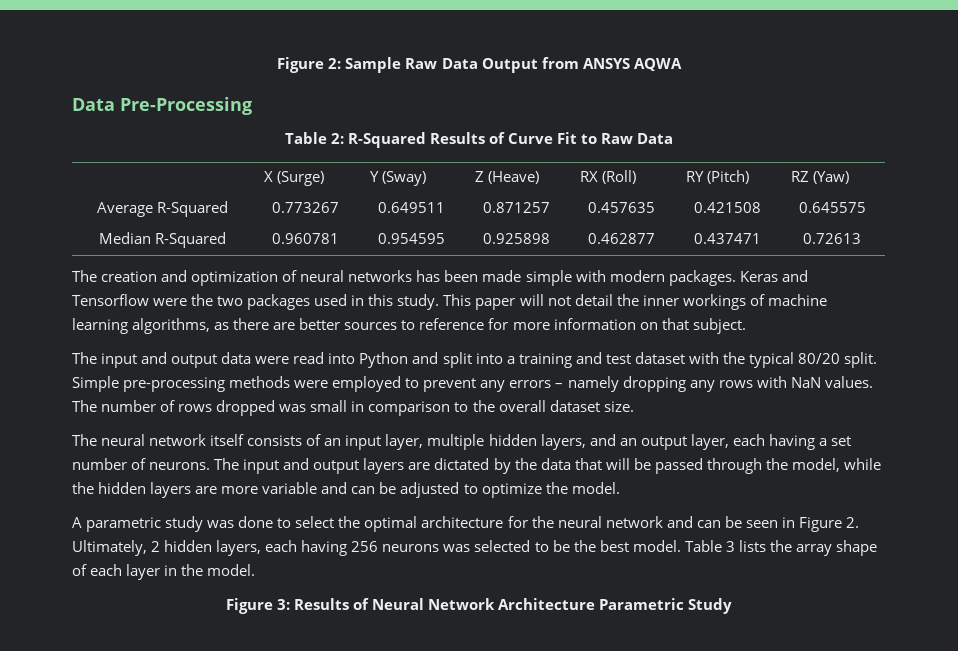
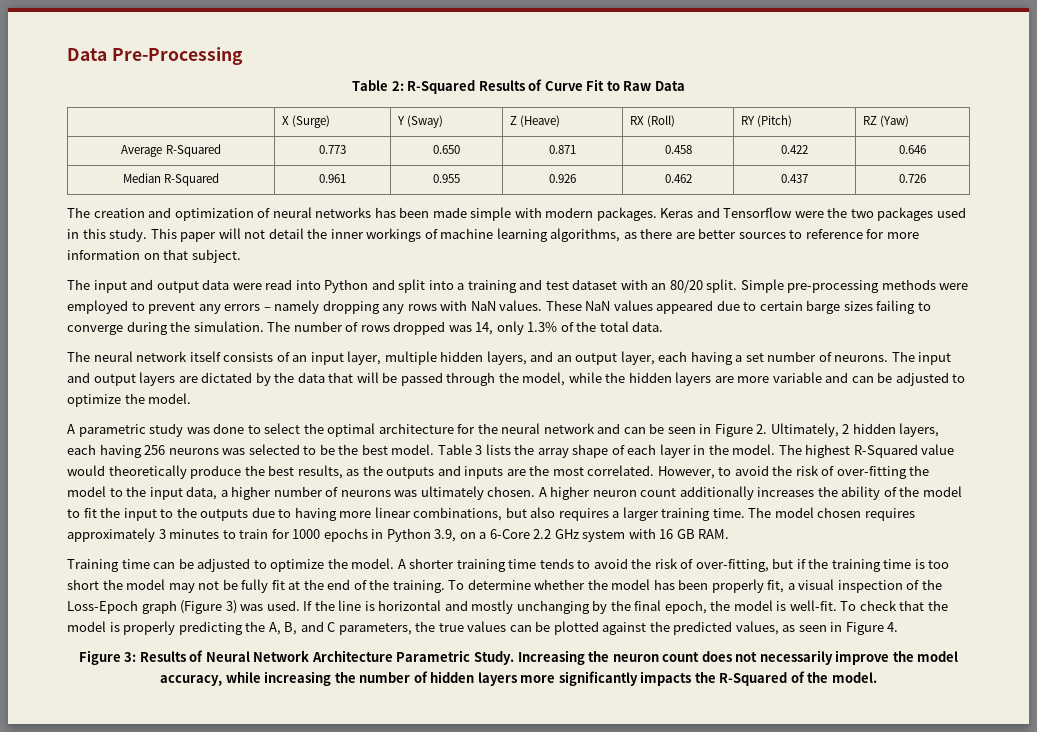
- Figure 2: Sample Raw Data Output from ANSYS AQWA
- Average R-Squared | 0.773267 | 0.649511 | 0.871257 | 0.457635 | 0.421508 | 0.645575
- Median R-Squared | 0.960781 | 0.954595 | 0.925898 | 0.462877 | 0.437471 | 0.72613
+ Average R-Squared | 0.773 | 0.650 | 0.871 | 0.458 | 0.422 | 0.646
+ Median R-Squared | 0.961 | 0.955 | 0.926 | 0.462 | 0.437 | 0.726
- The input and output data were read into Python and split into a training and test dataset with the typical 80/20 split.
+ The input and output data were read into Python and split into a training and test dataset with an 80/20 split.
+ These NaN values appeared due to certain barge sizes failing to converge during the simulation.
- The number of rows dropped was small in comparison to the overall dataset size.
+ The number of rows dropped was 14, only 1.3% of the total data.
+ The highest R-Squared value would theoretically produce the best results, as the outputs and inputs are the most correlated. However, to avoid the risk of over-fitting the model to the input data, a higher number of neurons was ultimately chosen. A higher neuron count additionally increases the ability of the model to fit the input to the outputs due to having more linear combinations, but also requires a larger training time. The model chosen requires approximately 3 minutes to train for 1000 epochs in Python 3.9, on a 6-Core 2.2 GHz system with 16 GB RAM.
+ Training time can be adjusted to optimize the model. A shorter training time tends to avoid the risk of over-fitting, but if the training time is too short the model may not be fully fit at the end of the training. To determine whether the model has been properly fit, a visual inspection of the Loss-Epoch graph (Figure 3) was used. If the line is horizontal and mostly unchanging by the final epoch, the model is well-fit. To check that the model is properly predicting the A, B, and C parameters, the true values can be plotted against the predicted values, as seen in Figure 4.
- Figure 3: Results of Neural Network Architecture Parametric Study
+ Figure 3: Results of Neural Network Architecture Parametric Study. Increasing the neuron count does not necessarily improve the model accuracy, while increasing the number of hidden layers more significantly impacts the R-Squared of the model.

